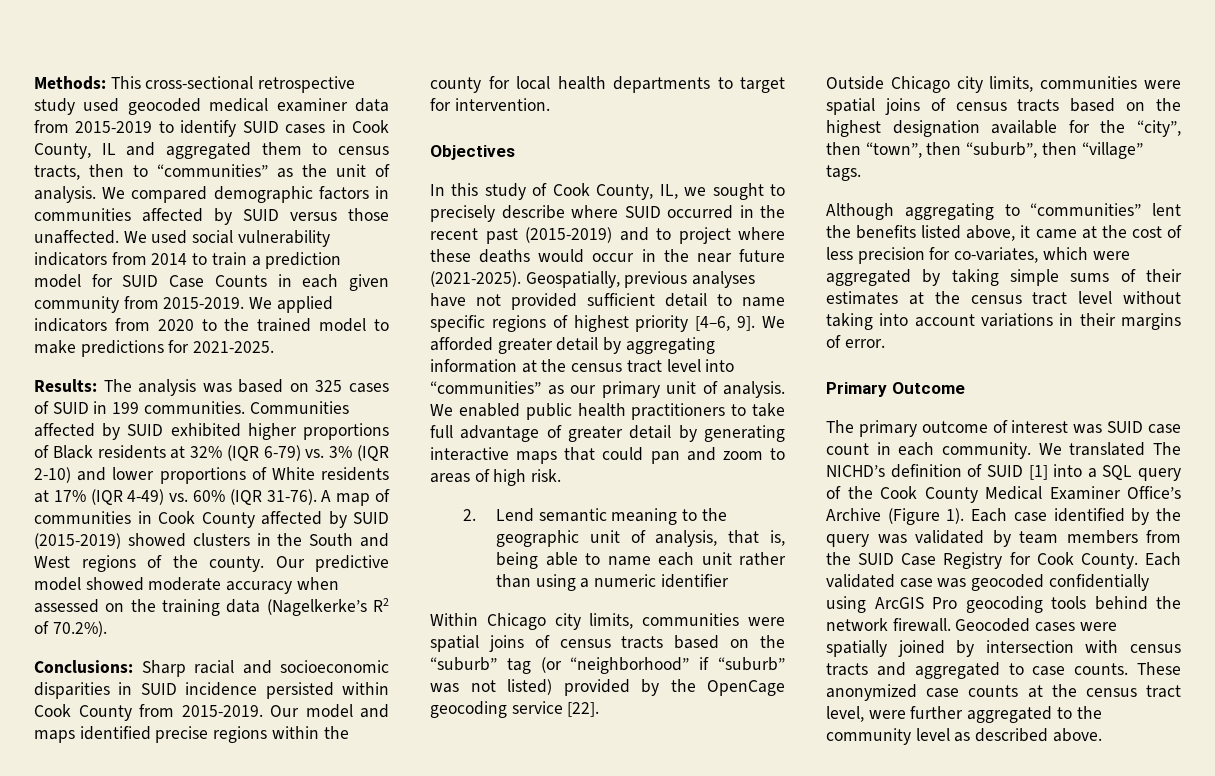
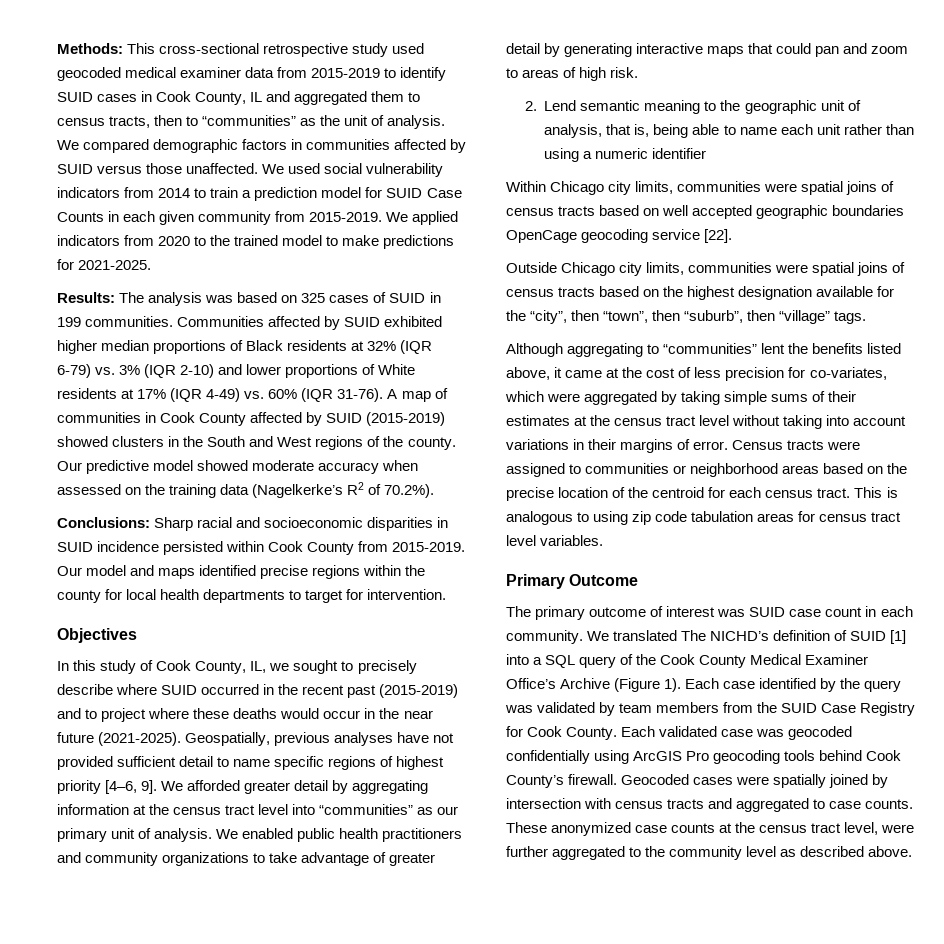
- Communities affected by SUID exhibited higher proportions of Black residents at 32% (IQR 6-79) vs. 3% (IQR 2-10) and lower proportions of White residents at 17% (IQR 4-49) vs. 60% (IQR 31-76).
+ Communities affected by SUID exhibited higher median proportions of Black residents at 32% (IQR 6-79) vs. 3% (IQR 2-10) and lower proportions of White residents at 17% (IQR 4-49) vs. 60% (IQR 31-76).
- We enabled public health practitioners to take full advantage of greater detail by generating interactive maps that could pan and zoom to areas of high risk.
+ We enabled public health practitioners and community organizations to take advantage of greater detail by generating interactive maps that could pan and zoom to areas of high risk.
- Within Chicago city limits, communities were spatial joins of census tracts based on the “suburb” tag (or “neighborhood” if “suburb” was not listed) provided by the OpenCage geocoding service [22].
+ Within Chicago city limits, communities were spatial joins of census tracts based on well accepted geographic boundaries OpenCage geocoding service [22].
+ Census tracts were assigned to communities or neighborhood areas based on the precise location of the centroid for each census tract. This is analogous to using zip code tabulation areas for census tract level variables.
- Each validated case was geocoded confidentially using ArcGIS Pro geocoding tools behind the network firewall.
+ Each validated case was geocoded confidentially using ArcGIS Pro geocoding tools behind Cook County’s firewall.

